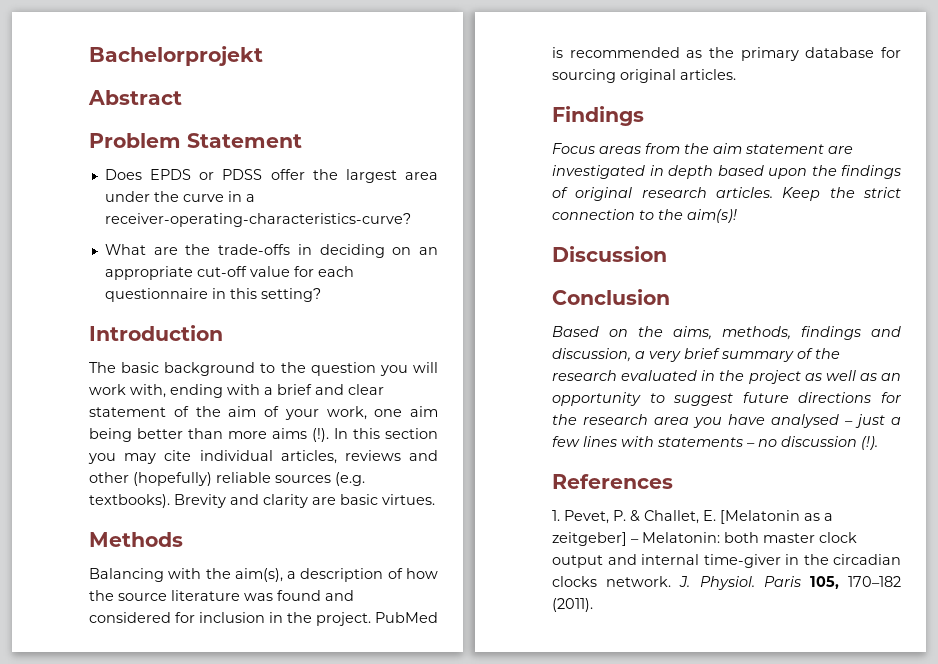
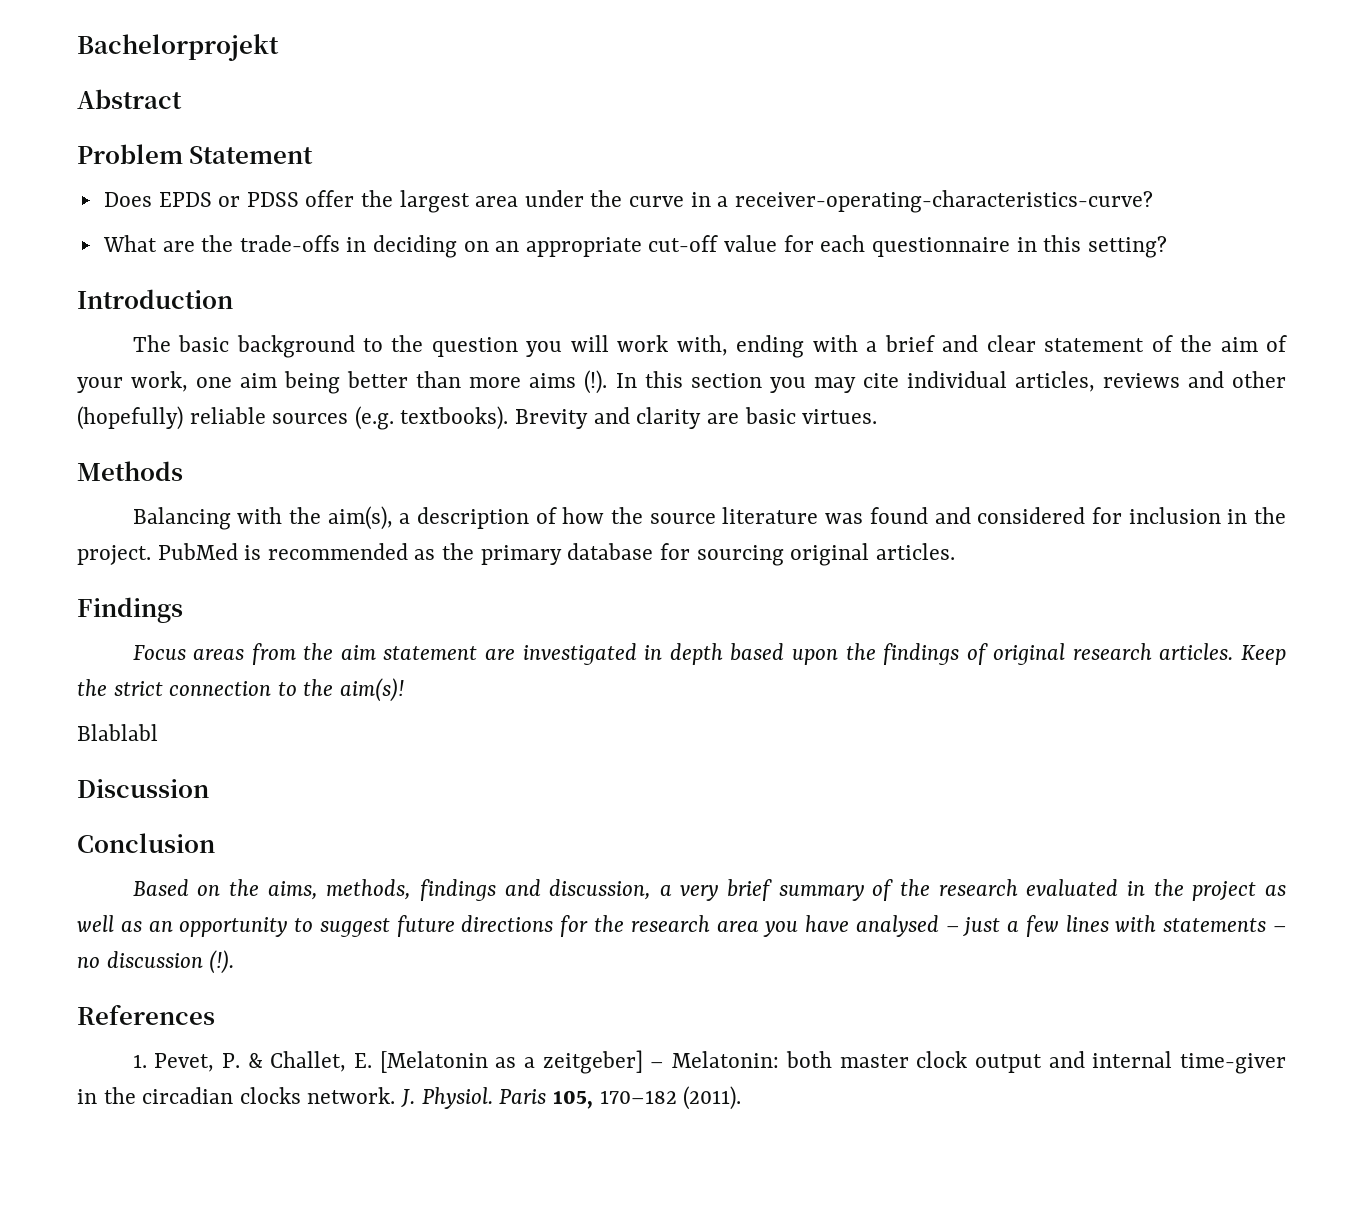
+ Blablabl

